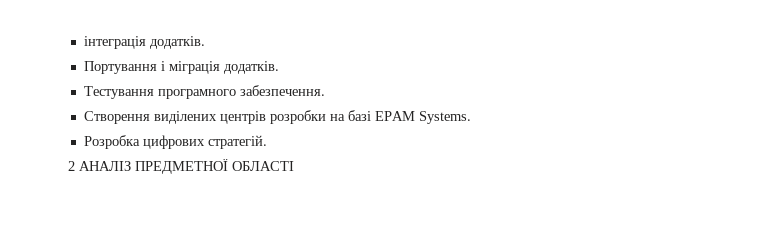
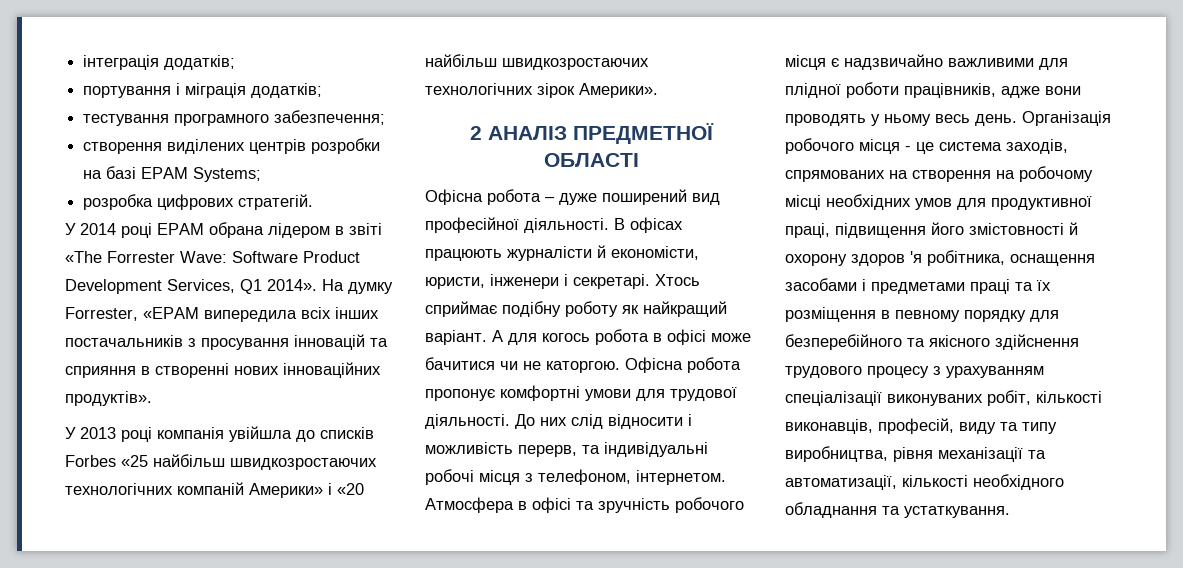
- інтеграція додатків.
- Портування і міграція додатків.
- Тестування програмного забезпечення.
- Створення виділених центрів розробки на базі EPAM Systems.
- Розробка цифрових стратегій.
+ інтеграція додатків;
+ портування і міграція додатків;
+ тестування програмного забезпечення;
+ створення виділених центрів розробки на базі EPAM Systems;
+ розробка цифрових стратегій.
+ У 2014 році EPAM обрана лідером в звіті «The Forrester Wave: Software Product Development Services, Q1 2014». На думку Forrester, «EPAM випередила всіх інших постачальників з просування інновацій та сприяння в створенні нових інноваційних продуктів».
+ У 2013 році компанія увійшла до списків Forbes «25 найбільш швидкозростаючих технологічних компаній Америки» і «20 найбільш швидкозростаючих технологічних зірок Америки».
  2 АНАЛІЗ ПРЕДМЕТНОЇ ОБЛАСТІ
+ Офісна робота – дуже поширений вид професійної діяльності. В офісах працюють журналісти й економісти, юристи, інженери і секретарі. Хтось сприймає подібну роботу як найкращий варіант. А для когось робота в офісі може бачитися чи не каторгою. Офісна робота пропонує комфортні умови для трудової діяльності. До них слід відносити і можливість перерв, та індивідуальні робочі місця з телефоном, інтернетом. Атмосфера в офісі та зручність робочого місця є надзвичайно важливими для плідної роботи працівників, адже вони проводять у ньому весь день. Організація робочого місця - це система заходів, спрямованих на створення на робочому місці необхідних умов для продуктивної праці, підвищення його змістовності й охорону здоров 'я робітника, оснащення засобами і предметами праці та їх розміщення в певному порядку для безперебійного та якісного здійснення трудового процесу з урахуванням спеціалізації виконуваних робіт, кількості виконавців, професій, виду та типу виробництва, рівня механізації та автоматизації, кількості необхідного обладнання та устаткування.

